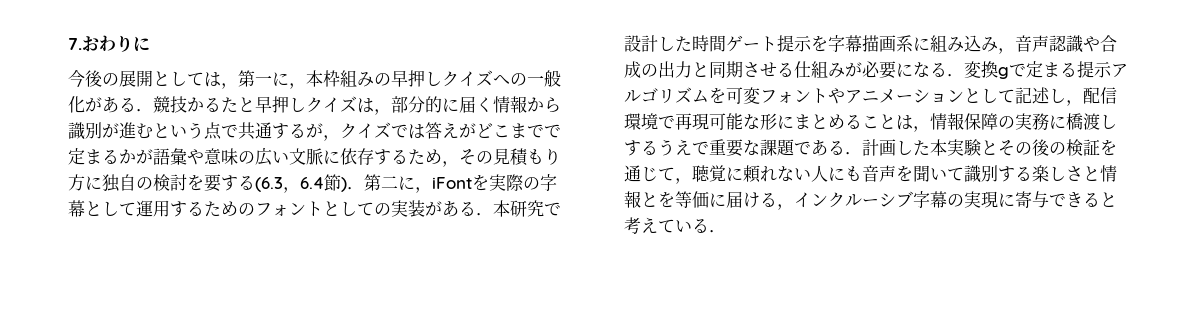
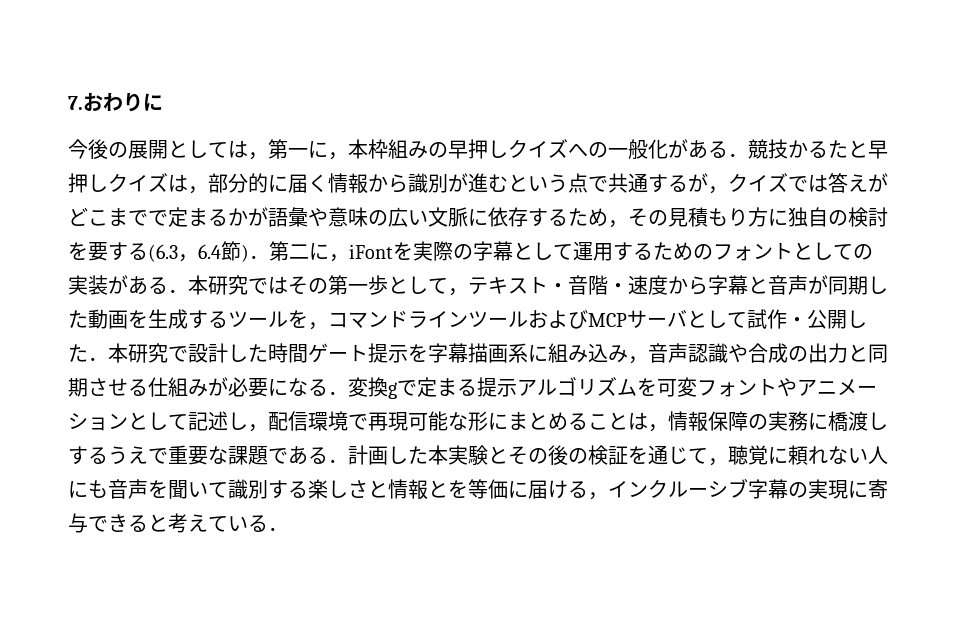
- 今後の展開としては，第一に，本枠組みの早押しクイズへの一般化がある．競技かるたと早押しクイズは，部分的に届く情報から識別が進むという点で共通するが，クイズでは答えがどこまでで定まるかが語彙や意味の広い文脈に依存するため，その見積もり方に独自の検討を要する(6.3，6.4節)．第二に，iFontを実際の字幕として運用するためのフォントとしての実装がある．本研究で設計した時間ゲート提示を字幕描画系に組み込み，音声認識や合成の出力と同期させる仕組みが必要になる．変換gで定まる提示アルゴリズムを可変フォントやアニメーションとして記述し，配信環境で再現可能な形にまとめることは，情報保障の実務に橋渡しするうえで重要な課題である．計画した本実験とその後の検証を通じて，聴覚に頼れない人にも音声を聞いて識別する楽しさと情報とを等価に届ける，インクルーシブ字幕の実現に寄与できると考えている．
+ 今後の展開としては，第一に，本枠組みの早押しクイズへの一般化がある．競技かるたと早押しクイズは，部分的に届く情報から識別が進むという点で共通するが，クイズでは答えがどこまでで定まるかが語彙や意味の広い文脈に依存するため，その見積もり方に独自の検討を要する(6.3，6.4節)．第二に，iFontを実際の字幕として運用するためのフォントとしての実装がある．本研究ではその第一歩として，テキスト・音階・速度から字幕と音声が同期した動画を生成するツールを，コマンドラインツールおよびMCPサーバとして試作・公開した．本研究で設計した時間ゲート提示を字幕描画系に組み込み，音声認識や合成の出力と同期させる仕組みが必要になる．変換gで定まる提示アルゴリズムを可変フォントやアニメーションとして記述し，配信環境で再現可能な形にまとめることは，情報保障の実務に橋渡しするうえで重要な課題である．計画した本実験とその後の検証を通じて，聴覚に頼れない人にも音声を聞いて識別する楽しさと情報とを等価に届ける，インクルーシブ字幕の実現に寄与できると考えている．

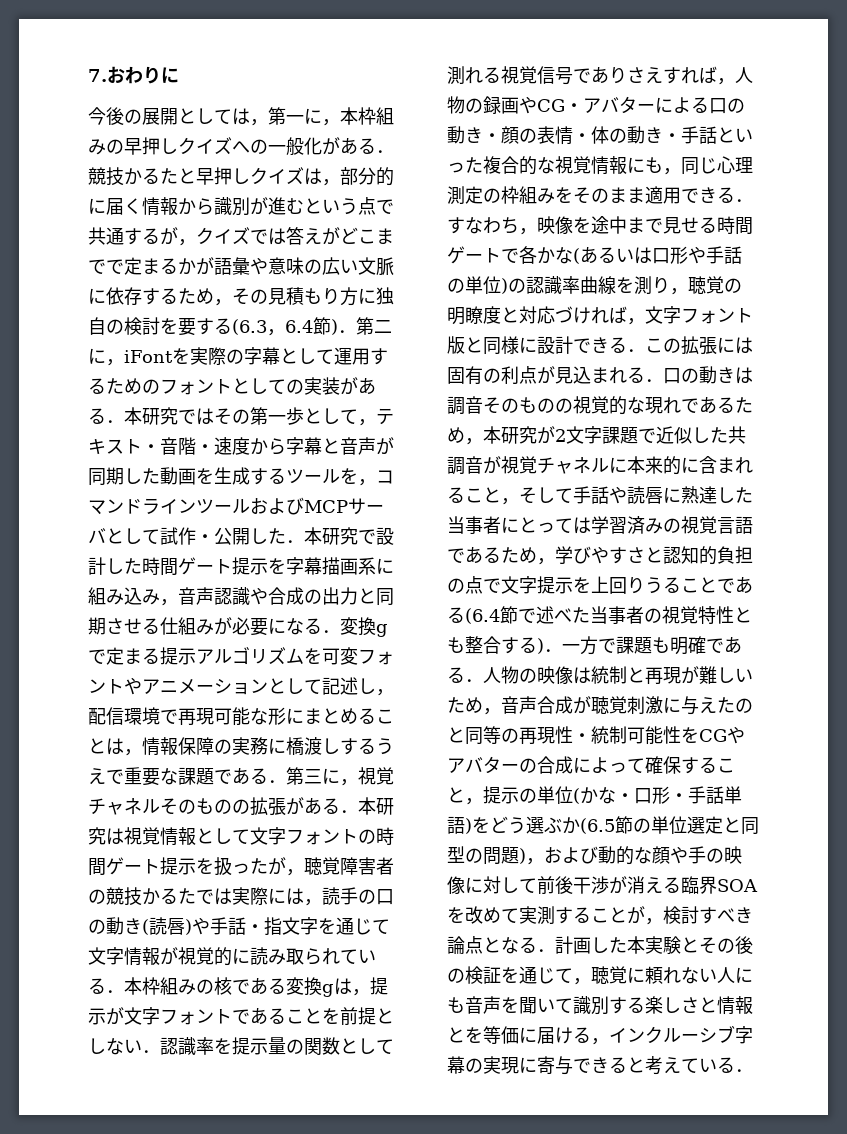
- 今後の展開としては，第一に，本枠組みの早押しクイズへの一般化がある．競技かるたと早押しクイズは，部分的に届く情報から識別が進むという点で共通するが，クイズでは答えがどこまでで定まるかが語彙や意味の広い文脈に依存するため，その見積もり方に独自の検討を要する(6.3，6.4節)．第二に，iFontを実際の字幕として運用するためのフォントとしての実装がある．本研究ではその第一歩として，テキスト・音階・速度から字幕と音声が同期した動画を生成するツールを，コマンドラインツールおよびMCPサーバとして試作・公開した．本研究で設計した時間ゲート提示を字幕描画系に組み込み，音声認識や合成の出力と同期させる仕組みが必要になる．変換gで定まる提示アルゴリズムを可変フォントやアニメーションとして記述し，配信環境で再現可能な形にまとめることは，情報保障の実務に橋渡しするうえで重要な課題である．計画した本実験とその後の検証を通じて，聴覚に頼れない人にも音声を聞いて識別する楽しさと情報とを等価に届ける，インクルーシブ字幕の実現に寄与できると考えている．
+ 今後の展開としては，第一に，本枠組みの早押しクイズへの一般化がある．競技かるたと早押しクイズは，部分的に届く情報から識別が進むという点で共通するが，クイズでは答えがどこまでで定まるかが語彙や意味の広い文脈に依存するため，その見積もり方に独自の検討を要する(6.3，6.4節)．第二に，iFontを実際の字幕として運用するためのフォントとしての実装がある．本研究ではその第一歩として，テキスト・音階・速度から字幕と音声が同期した動画を生成するツールを，コマンドラインツールおよびMCPサーバとして試作・公開した．本研究で設計した時間ゲート提示を字幕描画系に組み込み，音声認識や合成の出力と同期させる仕組みが必要になる．変換gで定まる提示アルゴリズムを可変フォントやアニメーションとして記述し，配信環境で再現可能な形にまとめることは，情報保障の実務に橋渡しするうえで重要な課題である．第三に，視覚チャネルそのものの拡張がある．本研究は視覚情報として文字フォントの時間ゲート提示を扱ったが，聴覚障害者の競技かるたでは実際には，読手の口の動き(読唇)や手話・指文字を通じて文字情報が視覚的に読み取られている．本枠組みの核である変換gは，提示が文字フォントであることを前提としない．認識率を提示量の関数として測れる視覚信号でありさえすれば，人物の録画やCG・アバターによる口の動き・顔の表情・体の動き・手話といった複合的な視覚情報にも，同じ心理測定の枠組みをそのまま適用できる．すなわち，映像を途中まで見せる時間ゲートで各かな(あるいは口形や手話の単位)の認識率曲線を測り，聴覚の明瞭度と対応づければ，文字フォント版と同様に設計できる．この拡張には固有の利点が見込まれる．口の動きは調音そのものの視覚的な現れであるため，本研究が2文字課題で近似した共調音が視覚チャネルに本来的に含まれること，そして手話や読唇に熟達した当事者にとっては学習済みの視覚言語であるため，学びやすさと認知的負担の点で文字提示を上回りうることである(6.4節で述べた当事者の視覚特性とも整合する)．一方で課題も明確である．人物の映像は統制と再現が難しいため，音声合成が聴覚刺激に与えたのと同等の再現性・統制可能性をCGやアバターの合成によって確保すること，提示の単位(かな・口形・手話単語)をどう選ぶか(6.5節の単位選定と同型の問題)，および動的な顔や手の映像に対して前後干渉が消える臨界SOAを改めて実測することが，検討すべき論点となる．計画した本実験とその後の検証を通じて，聴覚に頼れない人にも音声を聞いて識別する楽しさと情報とを等価に届ける，インクルーシブ字幕の実現に寄与できると考えている．

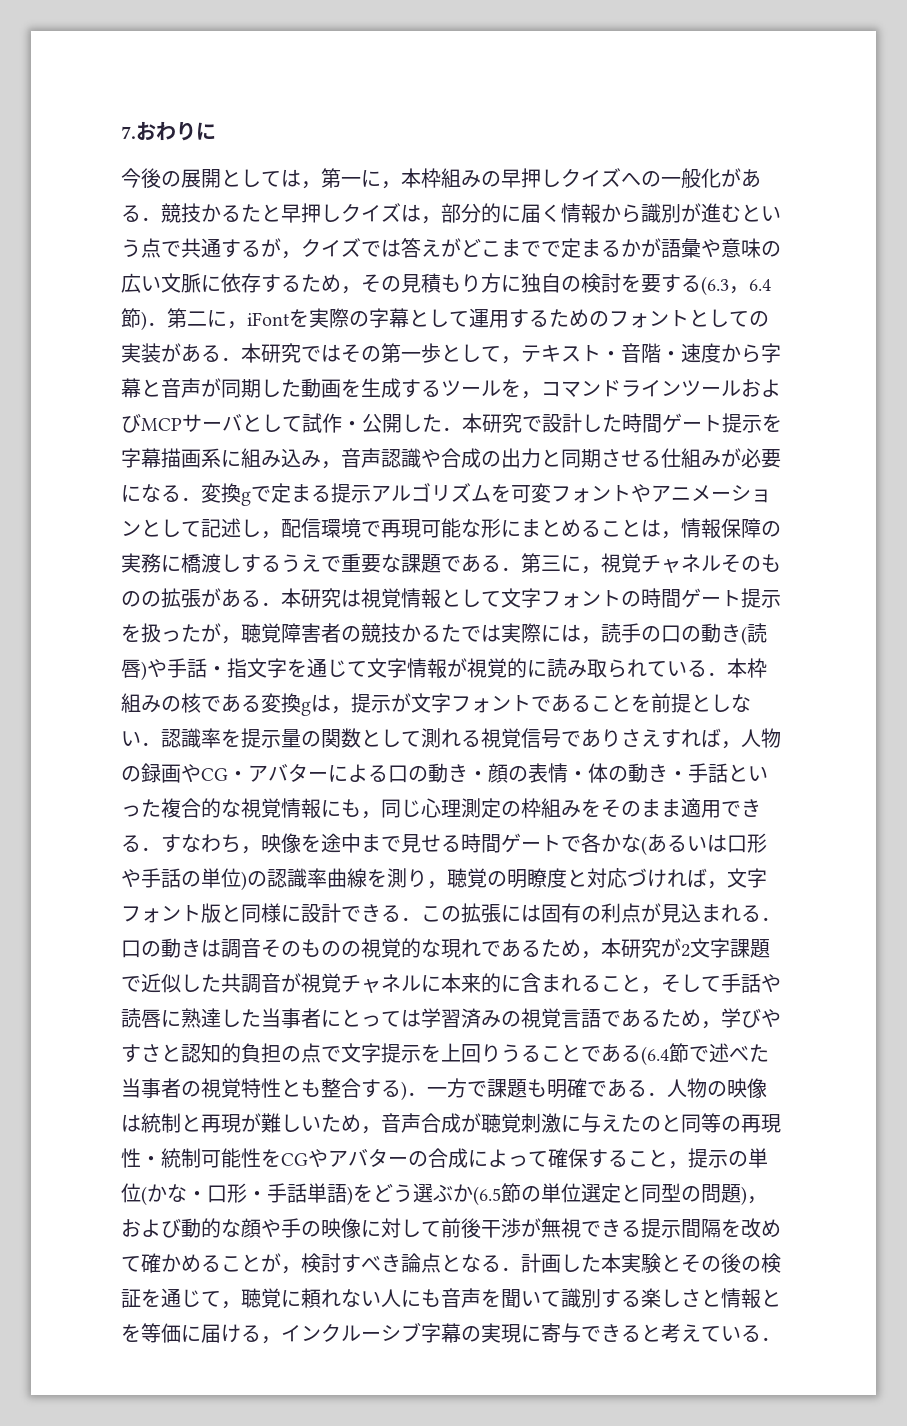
- 今後の展開としては，第一に，本枠組みの早押しクイズへの一般化がある．競技かるたと早押しクイズは，部分的に届く情報から識別が進むという点で共通するが，クイズでは答えがどこまでで定まるかが語彙や意味の広い文脈に依存するため，その見積もり方に独自の検討を要する(6.3，6.4節)．第二に，iFontを実際の字幕として運用するためのフォントとしての実装がある．本研究ではその第一歩として，テキスト・音階・速度から字幕と音声が同期した動画を生成するツールを，コマンドラインツールおよびMCPサーバとして試作・公開した．本研究で設計した時間ゲート提示を字幕描画系に組み込み，音声認識や合成の出力と同期させる仕組みが必要になる．変換gで定まる提示アルゴリズムを可変フォントやアニメーションとして記述し，配信環境で再現可能な形にまとめることは，情報保障の実務に橋渡しするうえで重要な課題である．第三に，視覚チャネルそのものの拡張がある．本研究は視覚情報として文字フォントの時間ゲート提示を扱ったが，聴覚障害者の競技かるたでは実際には，読手の口の動き(読唇)や手話・指文字を通じて文字情報が視覚的に読み取られている．本枠組みの核である変換gは，提示が文字フォントであることを前提としない．認識率を提示量の関数として測れる視覚信号でありさえすれば，人物の録画やCG・アバターによる口の動き・顔の表情・体の動き・手話といった複合的な視覚情報にも，同じ心理測定の枠組みをそのまま適用できる．すなわち，映像を途中まで見せる時間ゲートで各かな(あるいは口形や手話の単位)の認識率曲線を測り，聴覚の明瞭度と対応づければ，文字フォント版と同様に設計できる．この拡張には固有の利点が見込まれる．口の動きは調音そのものの視覚的な現れであるため，本研究が2文字課題で近似した共調音が視覚チャネルに本来的に含まれること，そして手話や読唇に熟達した当事者にとっては学習済みの視覚言語であるため，学びやすさと認知的負担の点で文字提示を上回りうることである(6.4節で述べた当事者の視覚特性とも整合する)．一方で課題も明確である．人物の映像は統制と再現が難しいため，音声合成が聴覚刺激に与えたのと同等の再現性・統制可能性をCGやアバターの合成によって確保すること，提示の単位(かな・口形・手話単語)をどう選ぶか(6.5節の単位選定と同型の問題)，および動的な顔や手の映像に対して前後干渉が消える臨界SOAを改めて実測することが，検討すべき論点となる．計画した本実験とその後の検証を通じて，聴覚に頼れない人にも音声を聞いて識別する楽しさと情報とを等価に届ける，インクルーシブ字幕の実現に寄与できると考えている．
+ 今後の展開としては，第一に，本枠組みの早押しクイズへの一般化がある．競技かるたと早押しクイズは，部分的に届く情報から識別が進むという点で共通するが，クイズでは答えがどこまでで定まるかが語彙や意味の広い文脈に依存するため，その見積もり方に独自の検討を要する(6.3，6.4節)．第二に，iFontを実際の字幕として運用するためのフォントとしての実装がある．本研究ではその第一歩として，テキスト・音階・速度から字幕と音声が同期した動画を生成するツールを，コマンドラインツールおよびMCPサーバとして試作・公開した．本研究で設計した時間ゲート提示を字幕描画系に組み込み，音声認識や合成の出力と同期させる仕組みが必要になる．変換gで定まる提示アルゴリズムを可変フォントやアニメーションとして記述し，配信環境で再現可能な形にまとめることは，情報保障の実務に橋渡しするうえで重要な課題である．第三に，視覚チャネルそのものの拡張がある．本研究は視覚情報として文字フォントの時間ゲート提示を扱ったが，聴覚障害者の競技かるたでは実際には，読手の口の動き(読唇)や手話・指文字を通じて文字情報が視覚的に読み取られている．本枠組みの核である変換gは，提示が文字フォントであることを前提としない．認識率を提示量の関数として測れる視覚信号でありさえすれば，人物の録画やCG・アバターによる口の動き・顔の表情・体の動き・手話といった複合的な視覚情報にも，同じ心理測定の枠組みをそのまま適用できる．すなわち，映像を途中まで見せる時間ゲートで各かな(あるいは口形や手話の単位)の認識率曲線を測り，聴覚の明瞭度と対応づければ，文字フォント版と同様に設計できる．この拡張には固有の利点が見込まれる．口の動きは調音そのものの視覚的な現れであるため，本研究が2文字課題で近似した共調音が視覚チャネルに本来的に含まれること，そして手話や読唇に熟達した当事者にとっては学習済みの視覚言語であるため，学びやすさと認知的負担の点で文字提示を上回りうることである(6.4節で述べた当事者の視覚特性とも整合する)．一方で課題も明確である．人物の映像は統制と再現が難しいため，音声合成が聴覚刺激に与えたのと同等の再現性・統制可能性をCGやアバターの合成によって確保すること，提示の単位(かな・口形・手話単語)をどう選ぶか(6.5節の単位選定と同型の問題)，および動的な顔や手の映像に対して前後干渉が無視できる提示間隔を改めて確かめることが，検討すべき論点となる．計画した本実験とその後の検証を通じて，聴覚に頼れない人にも音声を聞いて識別する楽しさと情報とを等価に届ける，インクルーシブ字幕の実現に寄与できると考えている．

